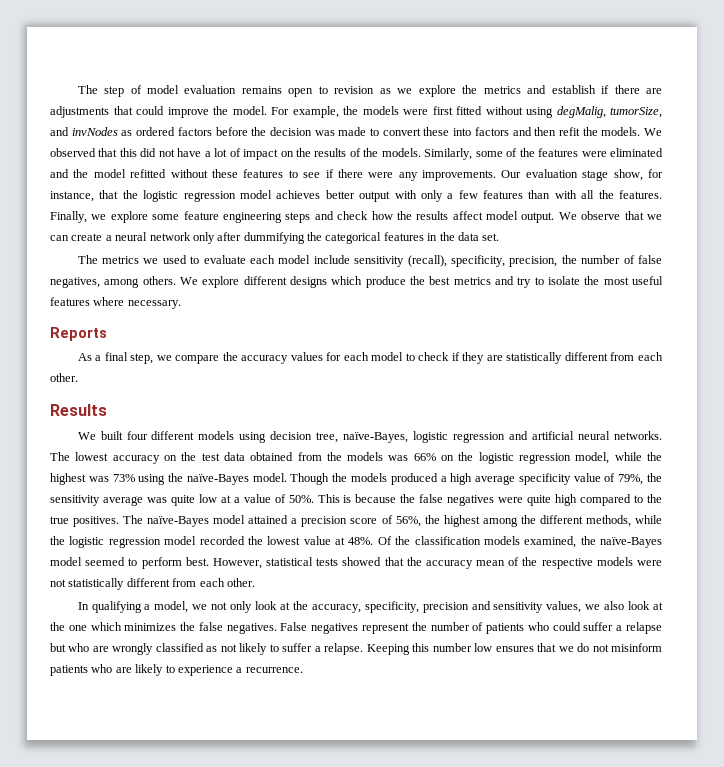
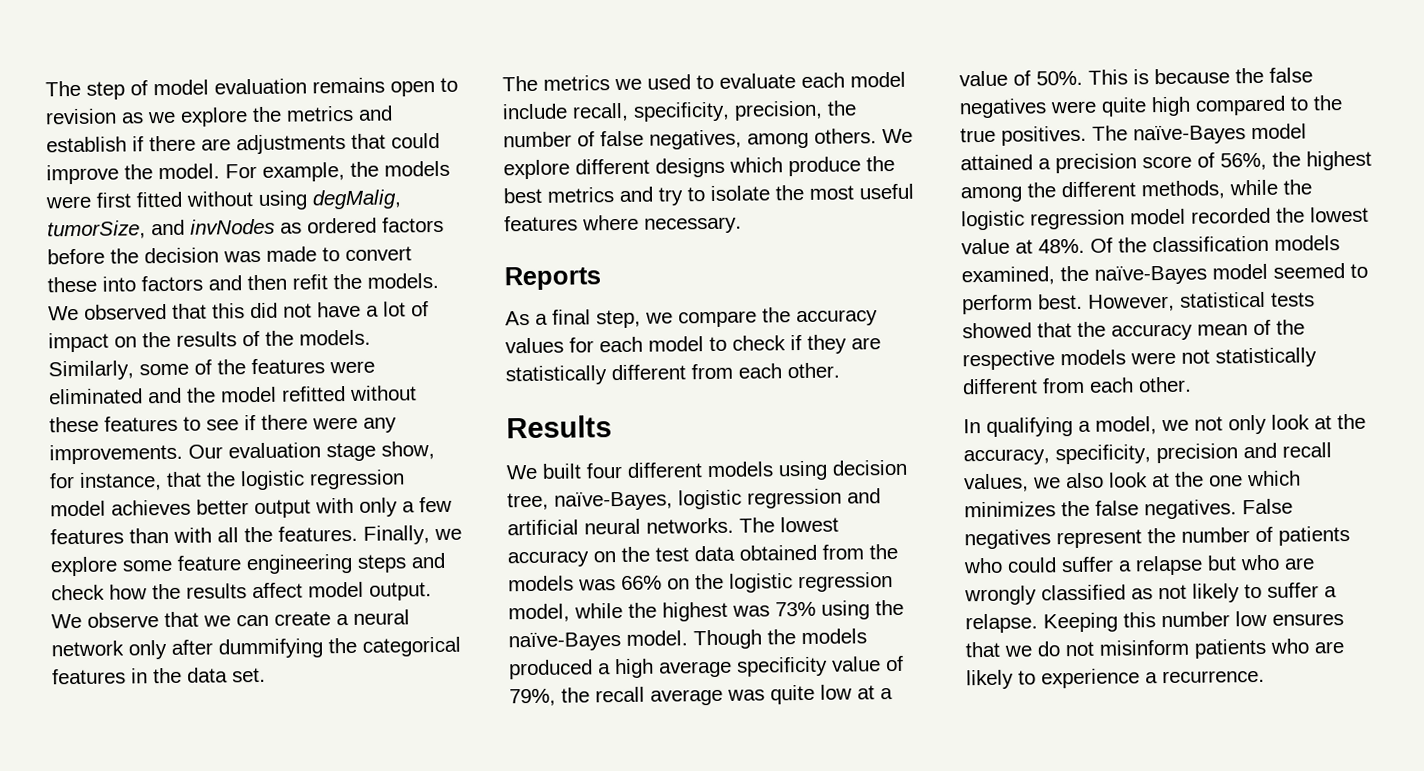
- The metrics we used to evaluate each model include sensitivity (recall), specificity, precision, the number of false negatives, among others.
+ The metrics we used to evaluate each model include recall, specificity, precision, the number of false negatives, among others.
- Though the models produced a high average specificity value of 79%, the sensitivity average was quite low at a value of 50%.
+ Though the models produced a high average specificity value of 79%, the recall average was quite low at a value of 50%.
- In qualifying a model, we not only look at the accuracy, specificity, precision and sensitivity values, we also look at the one which minimizes the false negatives.
+ In qualifying a model, we not only look at the accuracy, specificity, precision and recall values, we also look at the one which minimizes the false negatives.

